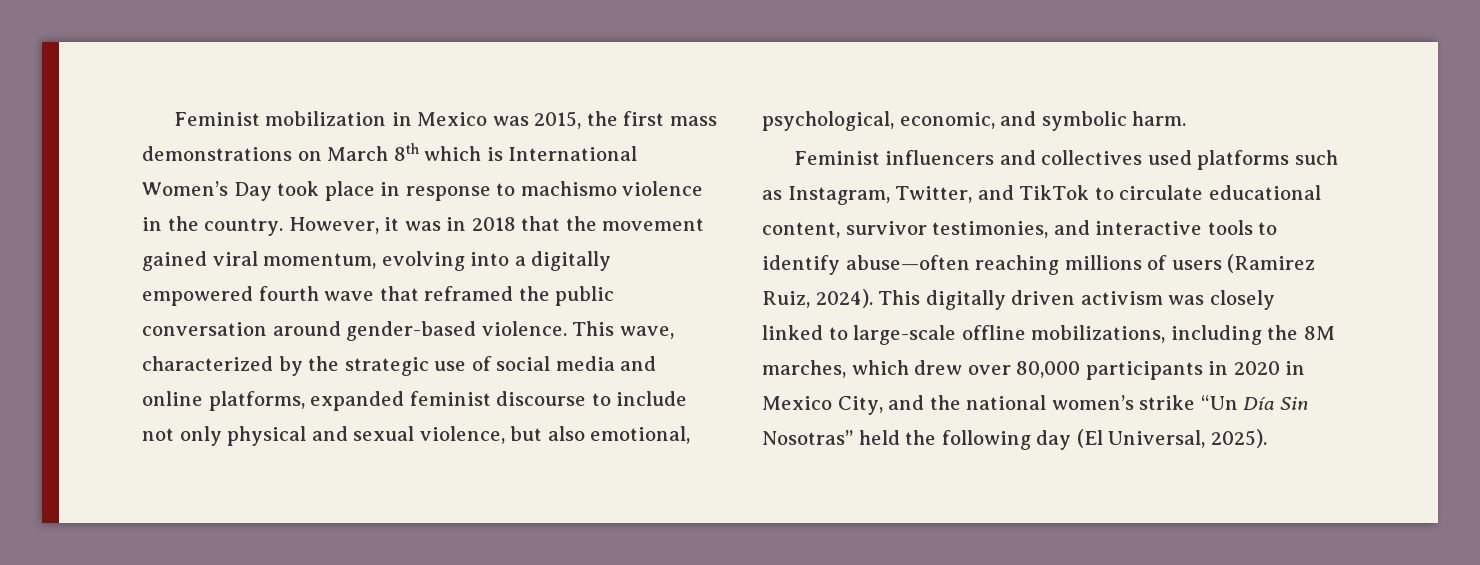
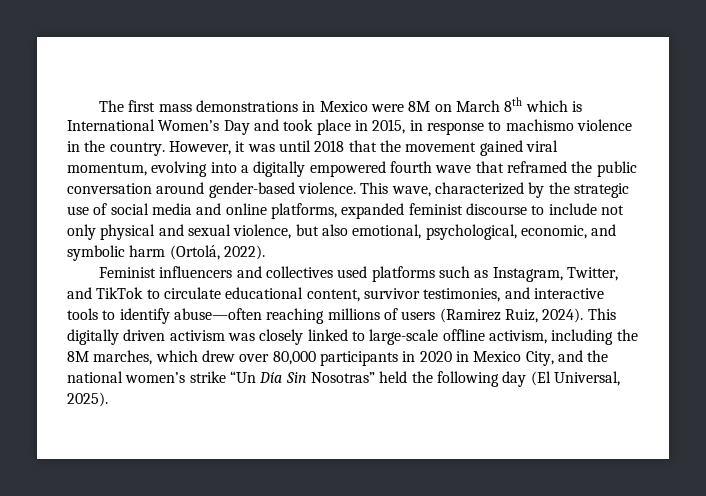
- Feminist mobilization in Mexico was 2015, the first mass demonstrations on March 8th which is International Women’s Day took place in response to machismo violence in the country.
+ The first mass demonstrations in Mexico were 8M on March 8th which is International Women’s Day and took place in 2015, in response to machismo violence in the country.
- However, it was in 2018 that the movement gained viral momentum, evolving into a digitally empowered fourth wave that reframed the public conversation around gender-based violence.
+ However, it was until 2018 that the movement gained viral momentum, evolving into a digitally empowered fourth wave that reframed the public conversation around gender-based violence.
- This wave, characterized by the strategic use of social media and online platforms, expanded feminist discourse to include not only physical and sexual violence, but also emotional, psychological, economic, and symbolic harm.
+ This wave, characterized by the strategic use of social media and online platforms, expanded feminist discourse to include not only physical and sexual violence, but also emotional, psychological, economic, and symbolic harm (Ortolá, 2022).
- This digitally driven activism was closely linked to large-scale offline mobilizations, including the 8M marches, which drew over 80,000 participants in 2020 in Mexico City, and the national women’s strike “Un Día Sin Nosotras” held the following day (El Universal, 2025).
+ This digitally driven activism was closely linked to large-scale offline activism, including the 8M marches, which drew over 80,000 participants in 2020 in Mexico City, and the national women’s strike “Un Día Sin Nosotras” held the following day (El Universal, 2025).

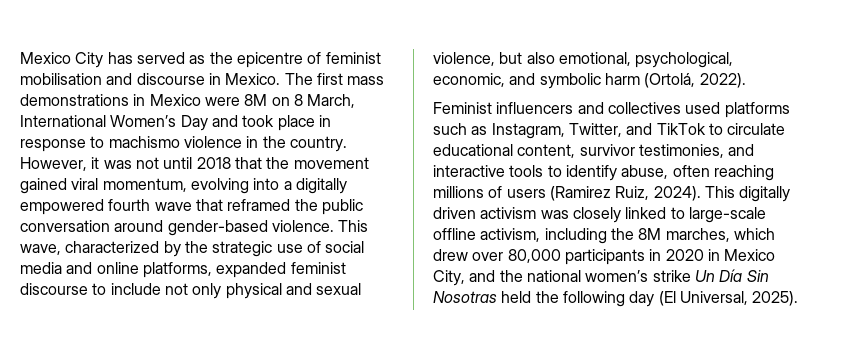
+ Mexico City has served as the epicentre of feminist mobilisation and discourse in Mexico.
- The first mass demonstrations in Mexico were 8M on March 8th which is International Women’s Day and took place in 2015, in response to machismo violence in the country.
+ The first mass demonstrations in Mexico were 8M on 8 March, International Women’s Day and took place in response to machismo violence in the country.
- However, it was until 2018 that the movement gained viral momentum, evolving into a digitally empowered fourth wave that reframed the public conversation around gender-based violence.
+ However, it was not until 2018 that the movement gained viral momentum, evolving into a digitally empowered fourth wave that reframed the public conversation around gender-based violence.
- Feminist influencers and collectives used platforms such as Instagram, Twitter, and TikTok to circulate educational content, survivor testimonies, and interactive tools to identify abuse—often reaching millions of users (Ramirez Ruiz, 2024).
+ Feminist influencers and collectives used platforms such as Instagram, Twitter, and TikTok to circulate educational content, survivor testimonies, and interactive tools to identify abuse, often reaching millions of users (Ramirez Ruiz, 2024).
- This digitally driven activism was closely linked to large-scale offline activism, including the 8M marches, which drew over 80,000 participants in 2020 in Mexico City, and the national women’s strike “Un Día Sin Nosotras” held the following day (El Universal, 2025).
+ This digitally driven activism was closely linked to large-scale offline activism, including the 8M marches, which drew over 80,000 participants in 2020 in Mexico City, and the national women’s strike Un Día Sin Nosotras held the following day (El Universal, 2025).

